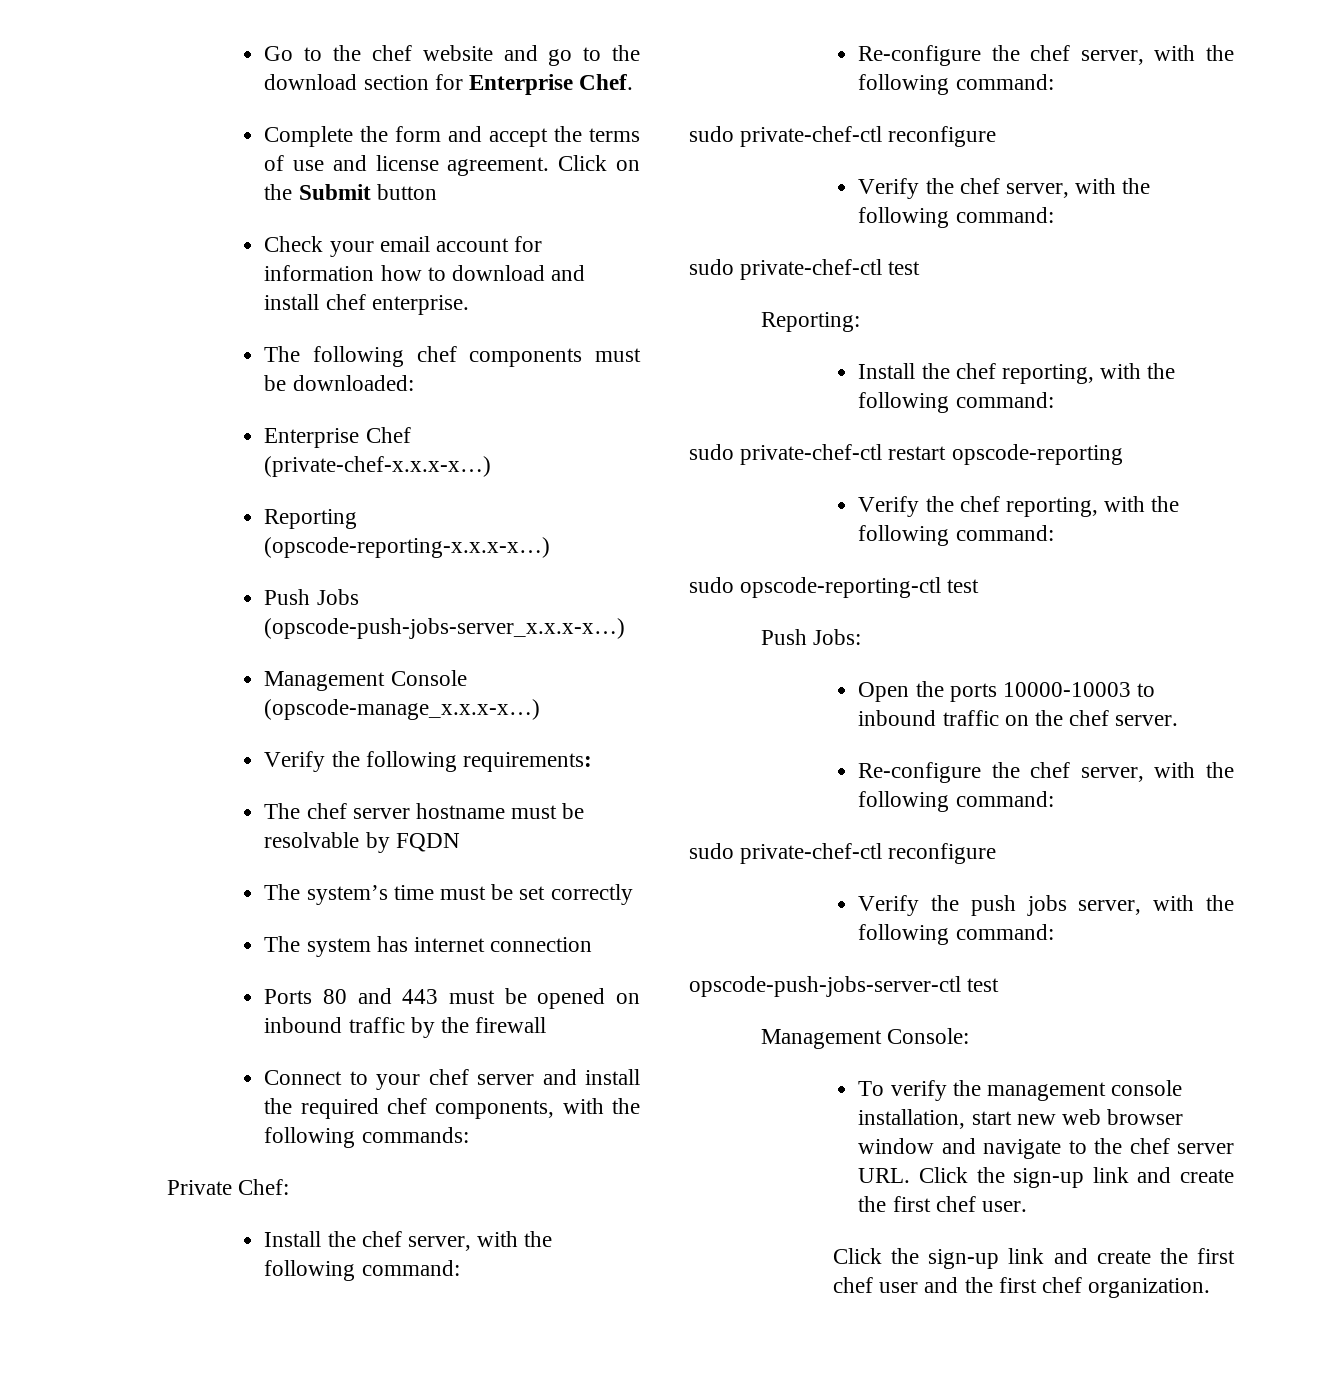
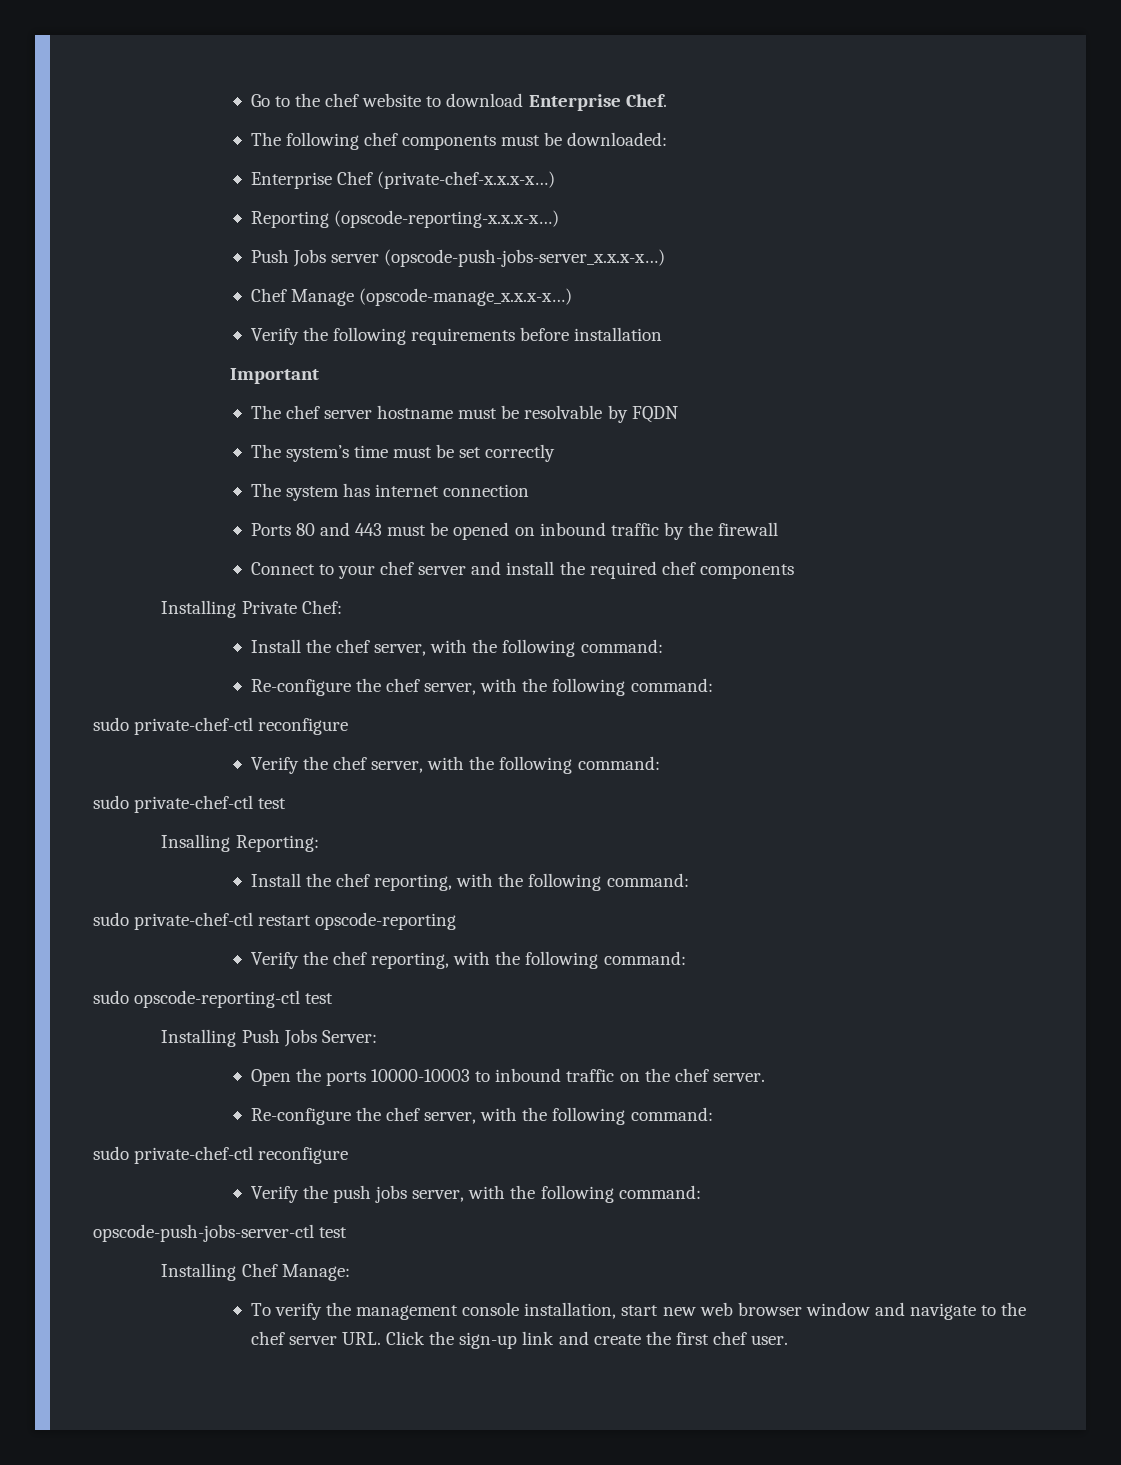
- Go to the chef website and go to the download section for Enterprise Chef.
- Complete the form and accept the terms of use and license agreement. Click on the Submit button
- Check your email account for information how to download and install chef enterprise.
+ Go to the chef website to download Enterprise Chef.
- Push Jobs (opscode-push-jobs-server_x.x.x-x…)
+ Push Jobs server (opscode-push-jobs-server_x.x.x-x…)
- Management Console (opscode-manage_x.x.x-x…)
+ Chef Manage (opscode-manage_x.x.x-x…)
- Verify the following requirements:
+ Verify the following requirements before installation
+ Important
- Connect to your chef server and install the required chef components, with the following commands:
- Private Chef:
+ Connect to your chef server and install the required chef components
+ Installing Private Chef:
- Reporting:
+ Insalling Reporting:
- Push Jobs:
+ Installing Push Jobs Server:
- Management Console:
+ Installing Chef Manage:
- Click the sign-up link and create the first chef user and the first chef organization.

